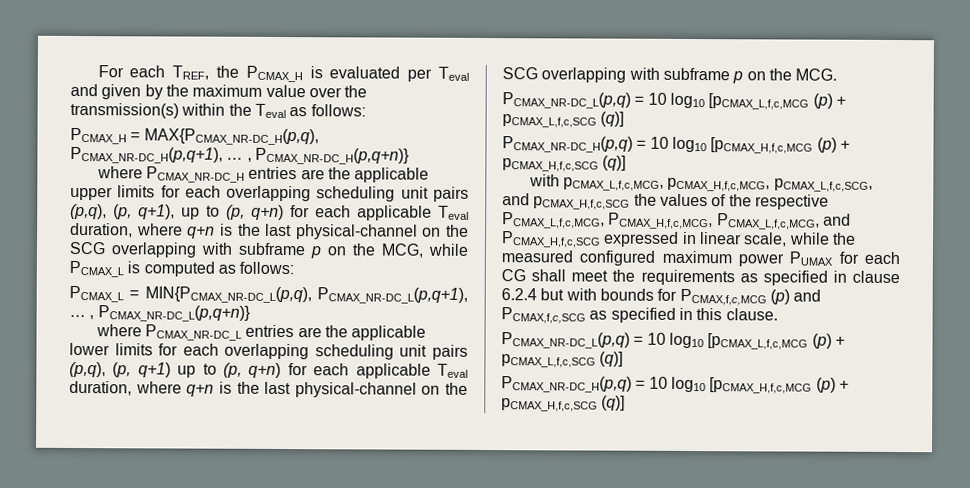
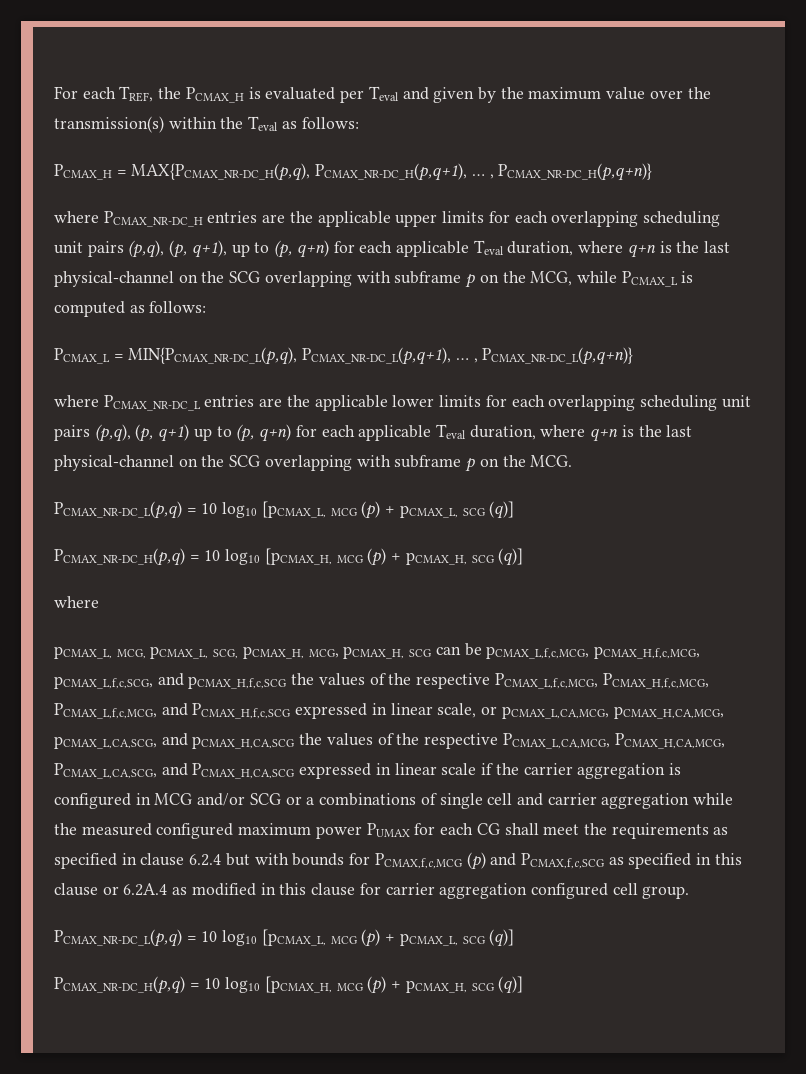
  where PCMAX_NR-DC_L entries are the applicable lower limits for each overlapping scheduling unit pairs (p,q), (p, q+1) up to (p, q+n) for each applicable Teval duration, where q+n is the last physical-channel on the SCG overlapping with subframe p on the MCG.
- PCMAX_NR-DC_L(p,q) = 10 log10 [pCMAX_L,f,c,MCG (p) + pCMAX_L,f,c,SCG (q)]
- PCMAX_NR-DC_H(p,q) = 10 log10 [pCMAX_H,f,c,MCG (p) + pCMAX_H,f,c,SCG (q)]
- with pCMAX_L,f,c,MCG, pCMAX_H,f,c,MCG, pCMAX_L,f,c,SCG, and pCMAX_H,f,c,SCG the values of the respective PCMAX_L,f,c,MCG, PCMAX_H,f,c,MCG, PCMAX_L,f,c,MCG, and PCMAX_H,f,c,SCG expressed in linear scale, while the measured configured maximum power PUMAX for each CG shall meet the requirements as specified in clause 6.2.4 but with bounds for PCMAX,f,c,MCG (p) and PCMAX,f,c,SCG as specified in this clause.
- PCMAX_NR-DC_L(p,q) = 10 log10 [pCMAX_L,f,c,MCG (p) + pCMAX_L,f,c,SCG (q)]
- PCMAX_NR-DC_H(p,q) = 10 log10 [pCMAX_H,f,c,MCG (p) + pCMAX_H,f,c,SCG (q)]
+ PCMAX_NR-DC_L(p,q) = 10 log10 [pCMAX_L, MCG (p) + pCMAX_L, SCG (q)]
+ PCMAX_NR-DC_H(p,q) = 10 log10 [pCMAX_H, MCG (p) + pCMAX_H, SCG (q)]
+ where
+ pCMAX_L, MCG, pCMAX_L, SCG, pCMAX_H, MCG, pCMAX_H, SCG can be pCMAX_L,f,c,MCG, pCMAX_H,f,c,MCG, pCMAX_L,f,c,SCG, and pCMAX_H,f,c,SCG the values of the respective PCMAX_L,f,c,MCG, PCMAX_H,f,c,MCG, PCMAX_L,f,c,MCG, and PCMAX_H,f,c,SCG expressed in linear scale, or pCMAX_L,CA,MCG, pCMAX_H,CA,MCG, pCMAX_L,CA,SCG, and pCMAX_H,CA,SCG the values of the respective PCMAX_L,CA,MCG, PCMAX_H,CA,MCG, PCMAX_L,CA,SCG, and PCMAX_H,CA,SCG expressed in linear scale if the carrier aggregation is configured in MCG and/or SCG or a combinations of single cell and carrier aggregation while the measured configured maximum power PUMAX for each CG shall meet the requirements as specified in clause 6.2.4 but with bounds for PCMAX,f,c,MCG (p) and PCMAX,f,c,SCG as specified in this clause or 6.2A.4 as modified in this clause for carrier aggregation configured cell group.
+ PCMAX_NR-DC_L(p,q) = 10 log10 [pCMAX_L, MCG (p) + pCMAX_L, SCG (q)]
+ PCMAX_NR-DC_H(p,q) = 10 log10 [pCMAX_H, MCG (p) + pCMAX_H, SCG (q)]

